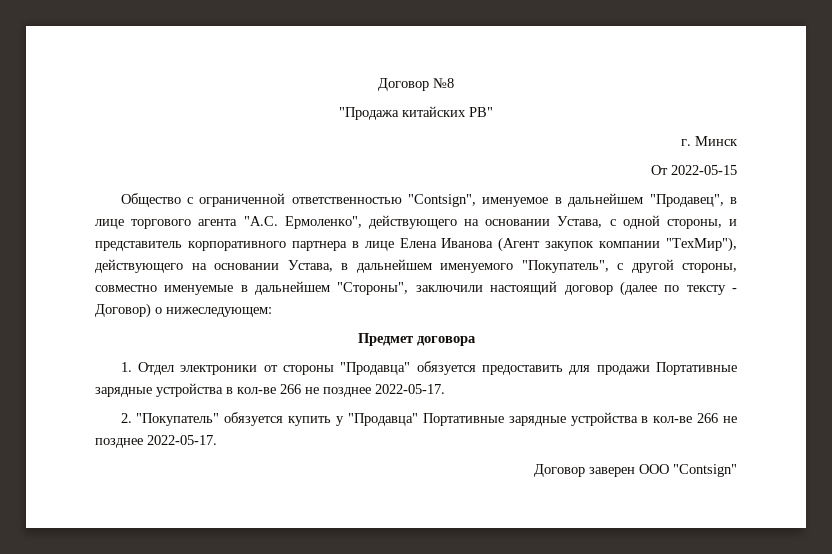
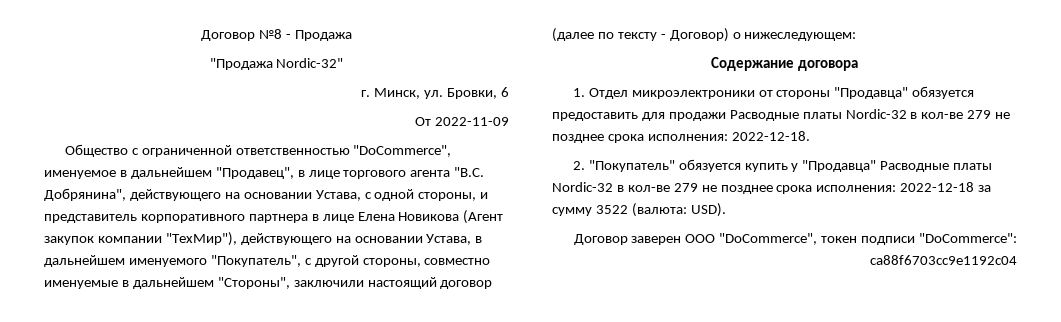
- Договор №8
+ Договор №8 - Продажа
- "Продажа китайских PB"
+ "Продажа Nordic-32"
- г. Минск
+ г. Минск, ул. Бровки, 6
- От 2022-05-15
+ От 2022-11-09
- Общество с ограниченной ответственностью "Contsign", именуемое в дальнейшем "Продавец", в лице торгового агента "А.С. Ермоленко", действующего на основании Устава, с одной стороны, и представитель корпоративного партнера в лице Елена Иванова (Агент закупок компании "ТехМир"), действующего на основании Устава, в дальнейшем именуемого "Покупатель", с другой стороны, совместно именуемые в дальнейшем "Стороны", заключили настоящий договор (далее по тексту - Договор) о нижеследующем:
+ Общество с ограниченной ответственностью "DoCommerce", именуемое в дальнейшем "Продавец", в лице торгового агента "В.С. Добрянина", действующего на основании Устава, с одной стороны, и представитель корпоративного партнера в лице Елена Новикова (Агент закупок компании "ТехМир"), действующего на основании Устава, в дальнейшем именуемого "Покупатель", с другой стороны, совместно именуемые в дальнейшем "Стороны", заключили настоящий договор (далее по тексту - Договор) о нижеследующем:
- Предмет договора
+ Содержание договора
- 1. Отдел электроники от стороны "Продавца" обязуется предоставить для продажи Портативные зарядные устройства в кол-ве 266 не позднее 2022-05-17.
+ 1. Отдел микроэлектроники от стороны "Продавца" обязуется предоставить для продажи Расводные платы Nordic-32 в кол-ве 279 не позднее срока исполнения: 2022-12-18.
- 2. "Покупатель" обязуется купить у "Продавца" Портативные зарядные устройства в кол-ве 266 не позднее 2022-05-17.
- Договор заверен ООО "Contsign"
+ 2. "Покупатель" обязуется купить у "Продавца" Расводные платы Nordic-32 в кол-ве 279 не позднее срока исполнения: 2022-12-18 за сумму 3522 (валюта: USD).
+ Договор заверен ООО "DoCommerce", токен подписи "DoCommerce": ca88f6703cc9e1192c04

